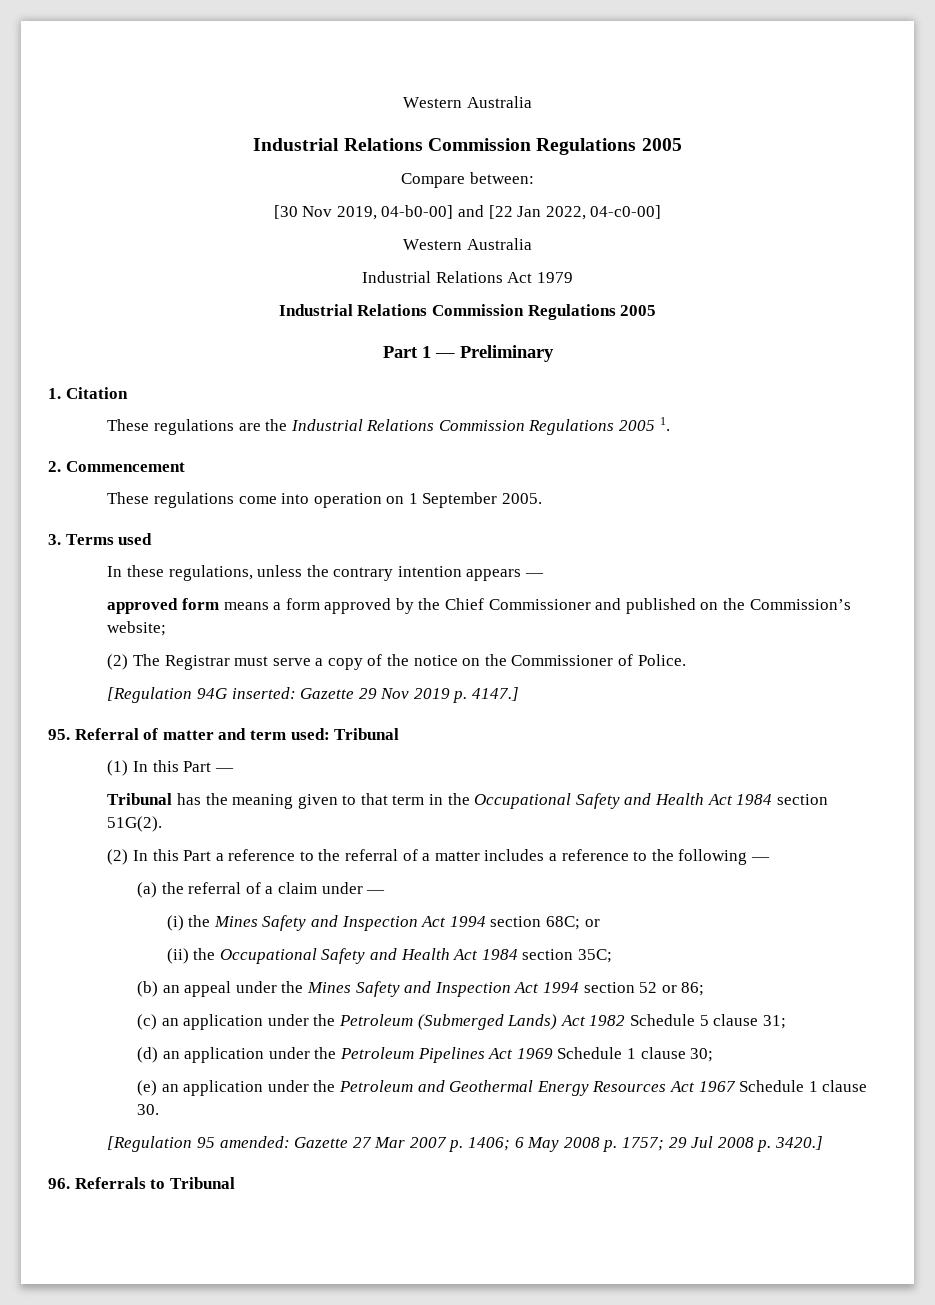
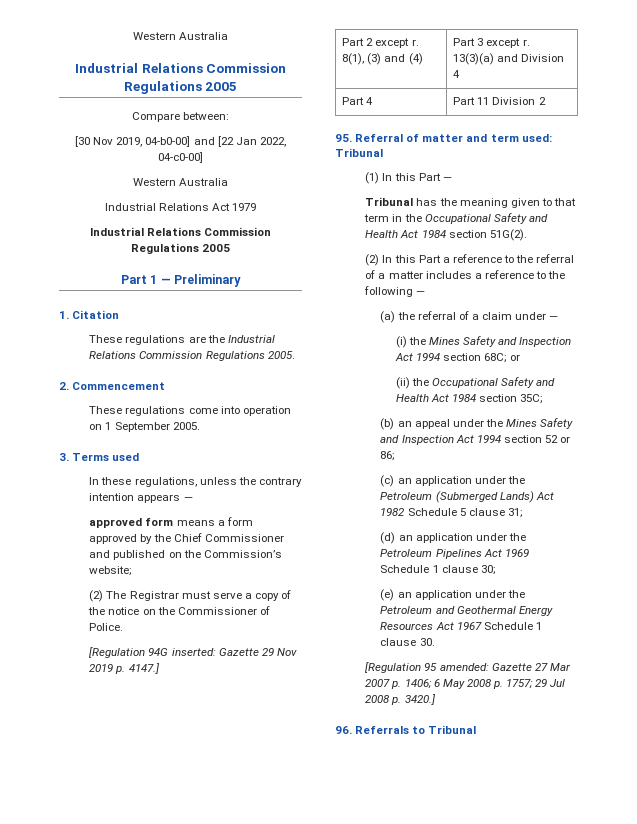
- These regulations are the Industrial Relations Commission Regulations 2005 1.
+ These regulations are the Industrial Relations Commission Regulations 2005.
+ Part 2 except r. 8(1), (3) and (4) | Part 3 except r. 13(3)(a) and Division 4
+ Part 4 | Part 11 Division 2

